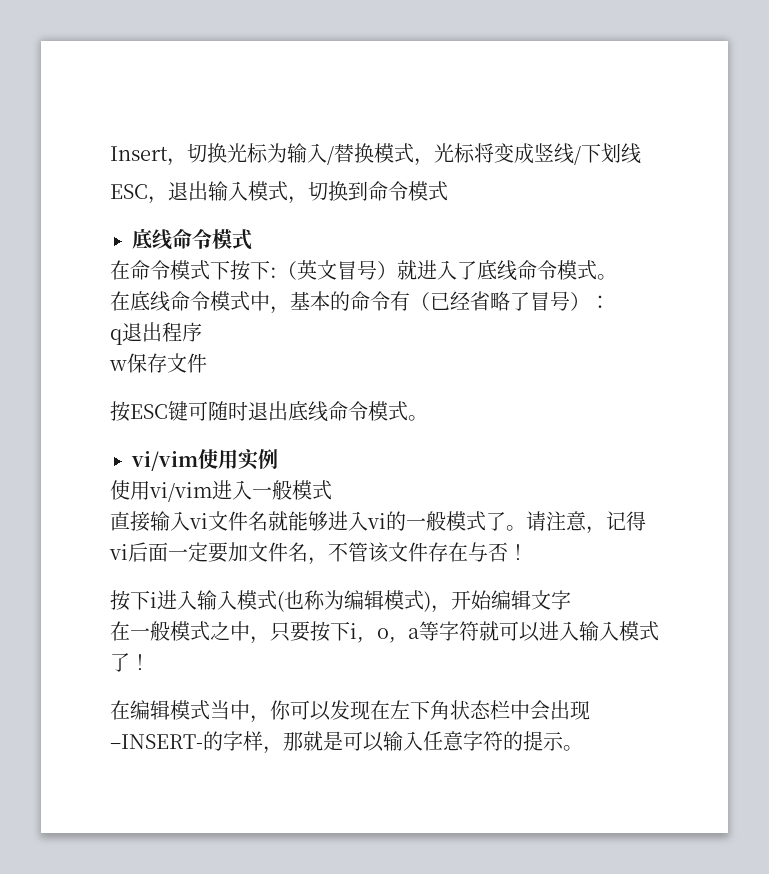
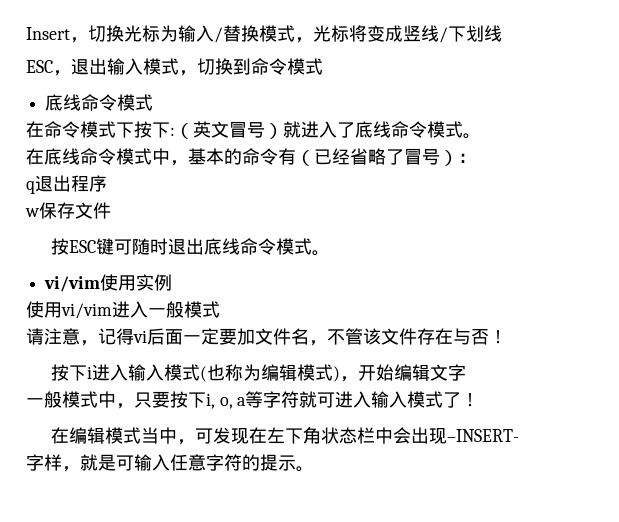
- 直接输入vi文件名就能够进入vi的一般模式了。
- 在一般模式之中，只要按下i, o, a等字符就可以进入输入模式了！
+ 一般模式中，只要按下i, o, a等字符就可进入输入模式了！
- 在编辑模式当中，你可以发现在左下角状态栏中会出现–INSERT-的字样，那就是可以输入任意字符的提示。
+ 在编辑模式当中，可发现在左下角状态栏中会出现–INSERT-字样，就是可输入任意字符的提示。

